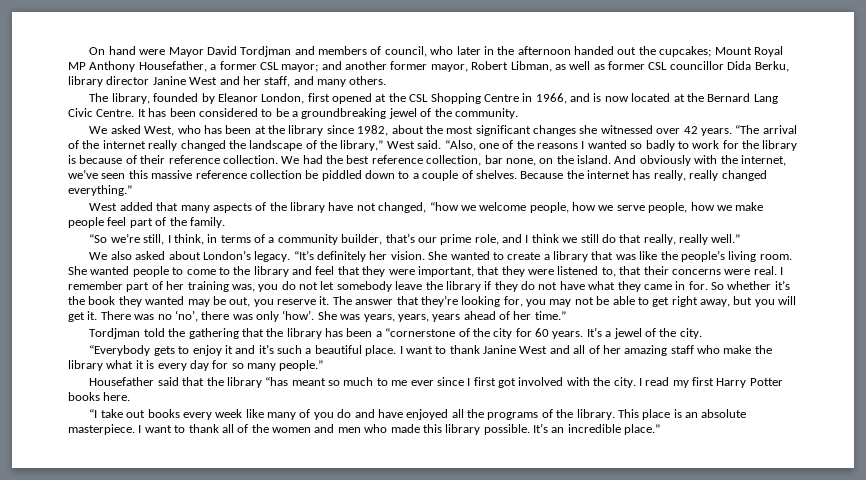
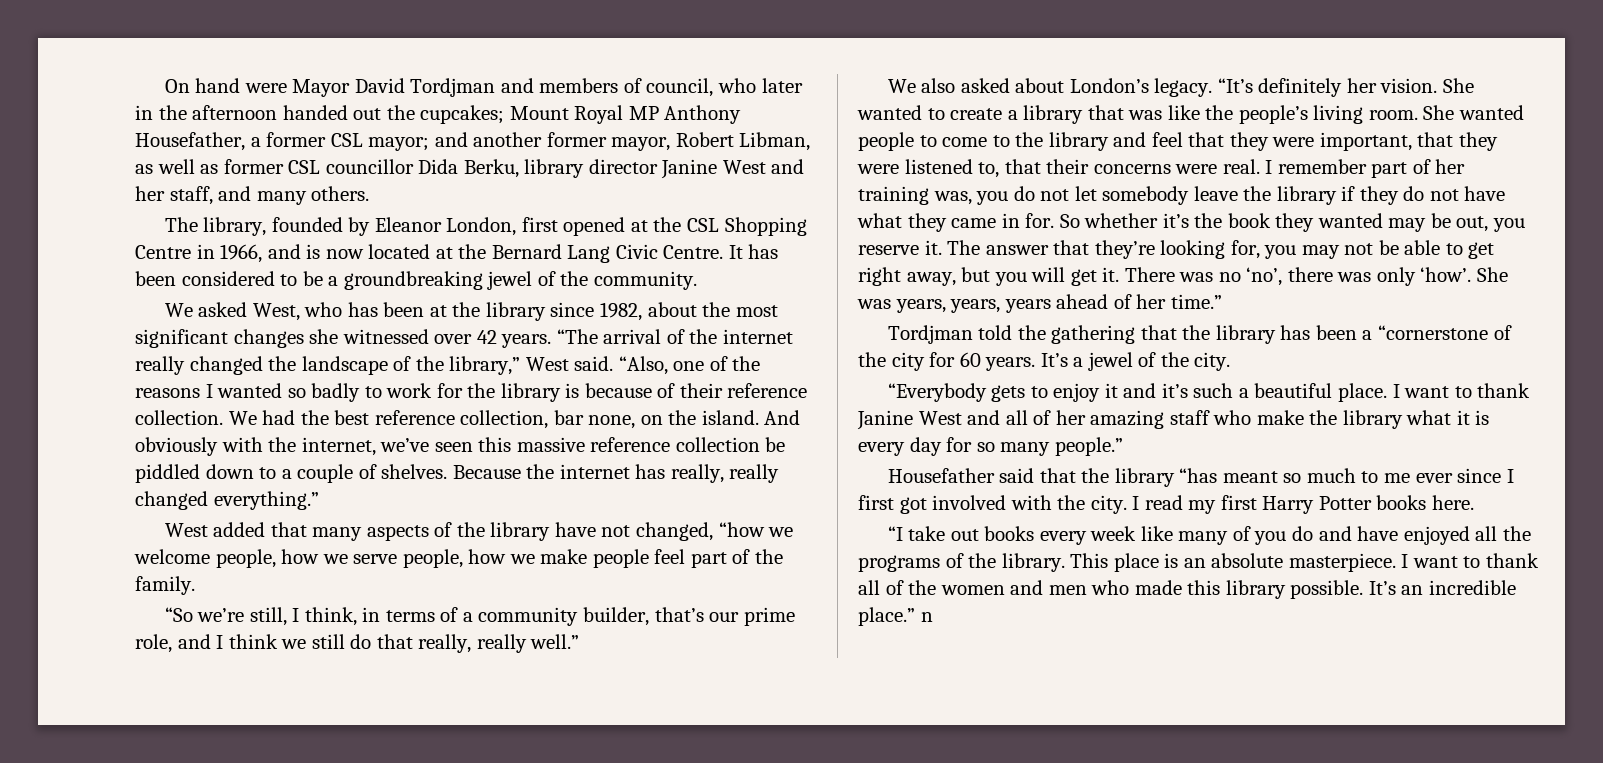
- It’s an incredible place.”
+ It’s an incredible place.” n

